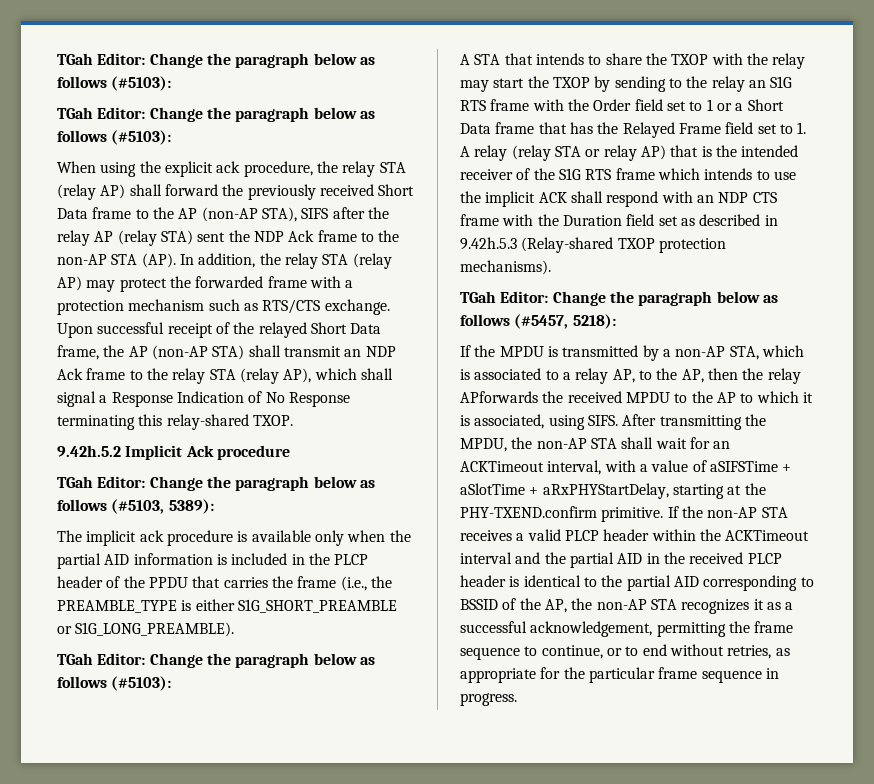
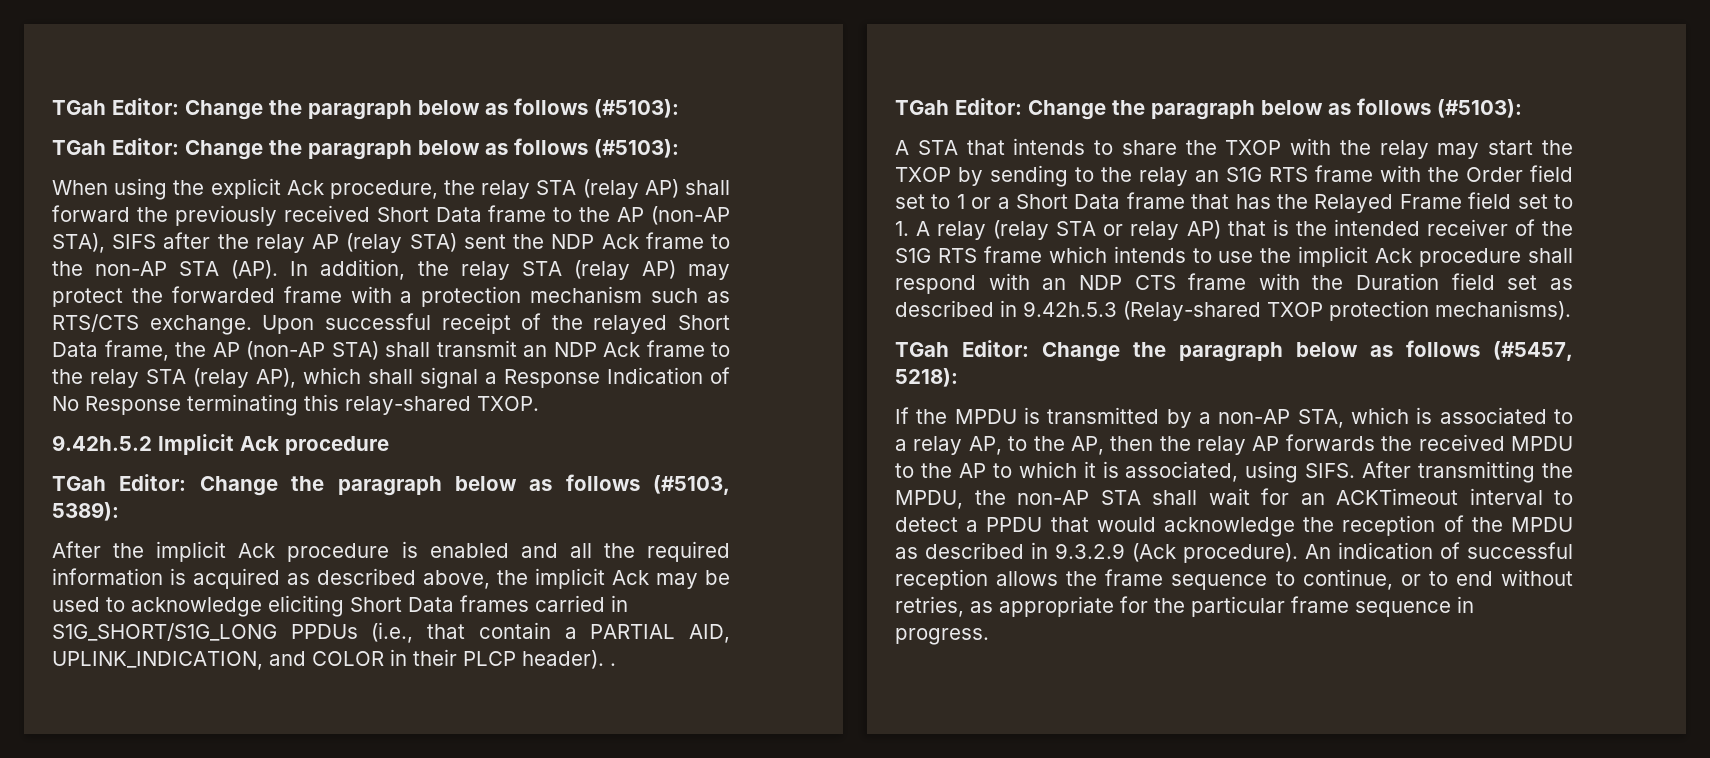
- When using the explicit ack procedure, the relay STA (relay AP) shall forward the previously received Short Data frame to the AP (non-AP STA), SIFS after the relay AP (relay STA) sent the NDP Ack frame to the non-AP STA (AP). In addition, the relay STA (relay AP) may protect the forwarded frame with a protection mechanism such as RTS/CTS exchange.
+ When using the explicit Ack procedure, the relay STA (relay AP) shall forward the previously received Short Data frame to the AP (non-AP STA), SIFS after the relay AP (relay STA) sent the NDP Ack frame to the non-AP STA (AP). In addition, the relay STA (relay AP) may protect the forwarded frame with a protection mechanism such as RTS/CTS exchange.
- The implicit ack procedure is available only when the partial AID information is included in the PLCP header of the PPDU that carries the frame (i.e., the PREAMBLE_TYPE is either S1G_SHORT_PREAMBLE or S1G_LONG_PREAMBLE).
+ After the implicit Ack procedure is enabled and all the required information is acquired as described above, the implicit Ack may be used to acknowledge eliciting Short Data frames carried in S1G_SHORT/S1G_LONG PPDUs (i.e., that contain a PARTIAL AID, UPLINK_INDICATION, and COLOR in their PLCP header). .
- A STA that intends to share the TXOP with the relay may start the TXOP by sending to the relay an S1G RTS frame with the Order field set to 1 or a Short Data frame that has the Relayed Frame field set to 1. A relay (relay STA or relay AP) that is the intended receiver of the S1G RTS frame which intends to use the implicit ACK shall respond with an NDP CTS frame with the Duration field set as described in 9.42h.5.3 (Relay-shared TXOP protection mechanisms).
+ A STA that intends to share the TXOP with the relay may start the TXOP by sending to the relay an S1G RTS frame with the Order field set to 1 or a Short Data frame that has the Relayed Frame field set to 1. A relay (relay STA or relay AP) that is the intended receiver of the S1G RTS frame which intends to use the implicit Ack procedure shall respond with an NDP CTS frame with the Duration field set as described in 9.42h.5.3 (Relay-shared TXOP protection mechanisms).
- If the MPDU is transmitted by a non-AP STA, which is associated to a relay AP, to the AP, then the relay APforwards the received MPDU to the AP to which it is associated, using SIFS.
+ If the MPDU is transmitted by a non-AP STA, which is associated to a relay AP, to the AP, then the relay AP forwards the received MPDU to the AP to which it is associated, using SIFS.
- After transmitting the MPDU, the non-AP STA shall wait for an ACKTimeout interval, with a value of aSIFSTime + aSlotTime + aRxPHYStartDelay, starting at the PHY-TXEND.confirm primitive. If the non-AP STA receives a valid PLCP header within the ACKTimeout interval and the partial AID in the received PLCP header is identical to the partial AID corresponding to BSSID of the AP, the non-AP STA recognizes it as a successful acknowledgement, permitting the frame sequence to continue, or to end without retries, as appropriate for the particular frame sequence in progress.
+ After transmitting the MPDU, the non-AP STA shall wait for an ACKTimeout interval to detect a PPDU that would acknowledge the reception of the MPDU as described in 9.3.2.9 (Ack procedure). An indication of successful reception allows the frame sequence to continue, or to end without retries, as appropriate for the particular frame sequence in progress.

